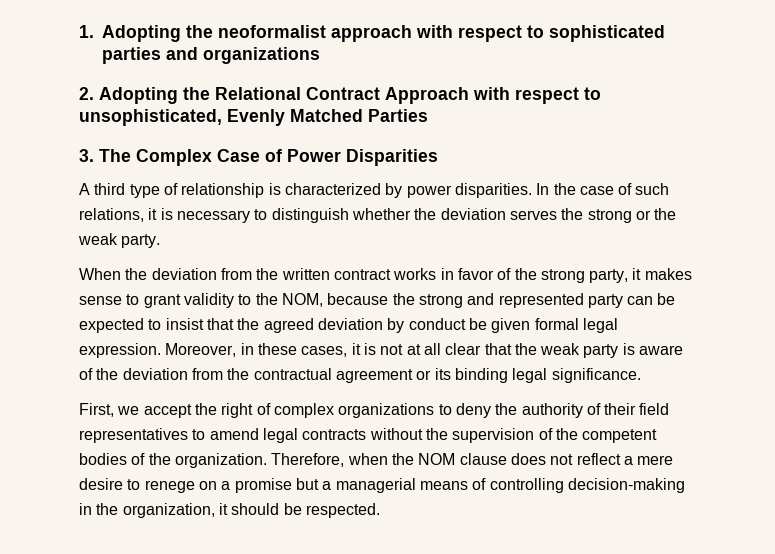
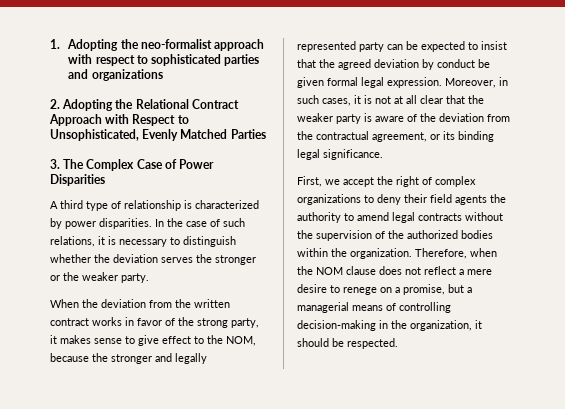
- 1. Adopting the neoformalist approach with respect to sophisticated parties and organizations
+ 1. Adopting the neo-formalist approach with respect to sophisticated parties and organizations
- 2. Adopting the Relational Contract Approach with respect to unsophisticated, Evenly Matched Parties
+ 2. Adopting the Relational Contract Approach with Respect to Unsophisticated, Evenly Matched Parties
- In the case of such relations, it is necessary to distinguish whether the deviation serves the strong or the weak party.
+ In the case of such relations, it is necessary to distinguish whether the deviation serves the stronger or the weaker party.
- When the deviation from the written contract works in favor of the strong party, it makes sense to grant validity to the NOM, because the strong and represented party can be expected to insist that the agreed deviation by conduct be given formal legal expression.
+ When the deviation from the written contract works in favor of the strong party, it makes sense to give effect to the NOM, because the stronger and legally represented party can be expected to insist that the agreed deviation by conduct be given formal legal expression.
- Moreover, in these cases, it is not at all clear that the weak party is aware of the deviation from the contractual agreement or its binding legal significance.
+ Moreover, in such cases, it is not at all clear that the weaker party is aware of the deviation from the contractual agreement, or its binding legal significance.
- First, we accept the right of complex organizations to deny the authority of their field representatives to amend legal contracts without the supervision of the competent bodies of the organization.
+ First, we accept the right of complex organizations to deny their field agents the authority to amend legal contracts without the supervision of the authorized bodies within the organization.
- Therefore, when the NOM clause does not reflect a mere desire to renege on a promise but a managerial means of controlling decision-making in the organization, it should be respected.
+ Therefore, when the NOM clause does not reflect a mere desire to renege on a promise, but a managerial means of controlling decision-making in the organization, it should be respected.

